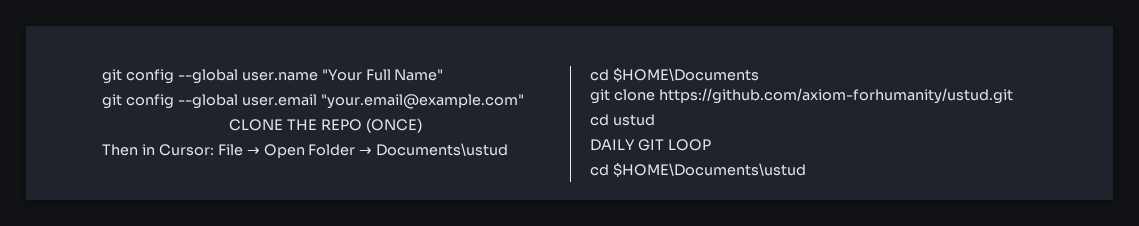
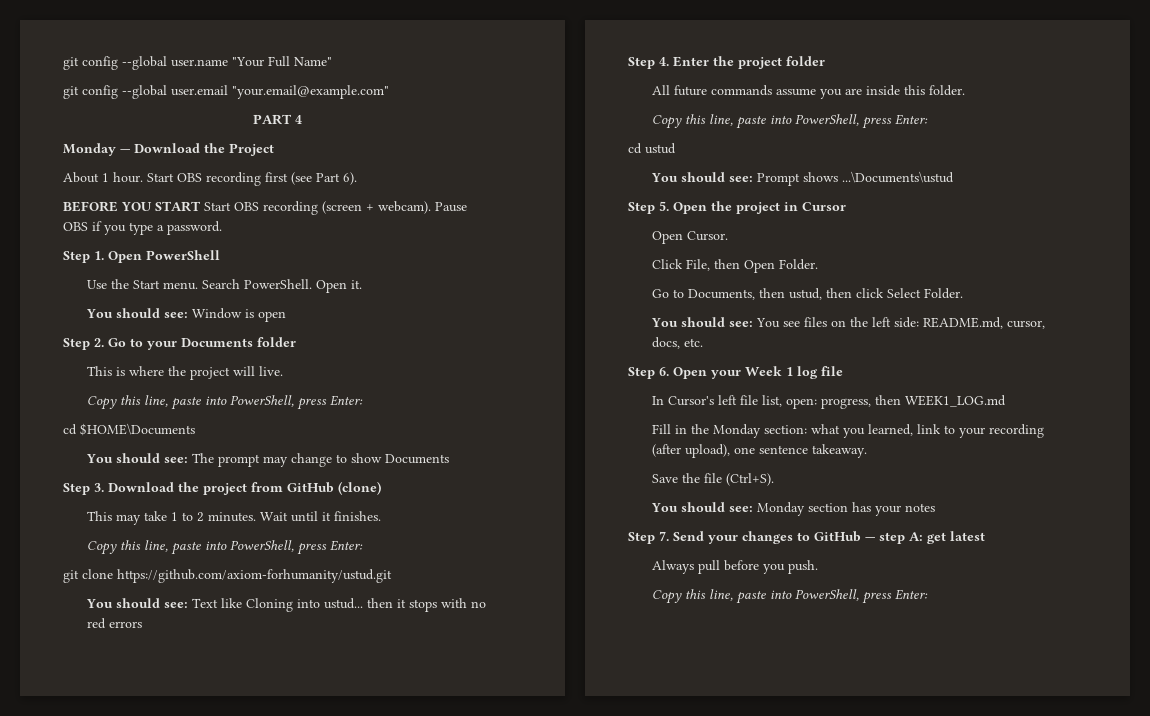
- CLONE THE REPO (ONCE)
- Then in Cursor: File → Open Folder → Documents\ustud
+ PART 4
+ Monday — Download the Project
+ About 1 hour. Start OBS recording first (see Part 6).
+ BEFORE YOU START Start OBS recording (screen + webcam). Pause OBS if you type a password.
+ Step 1. Open PowerShell
+ Use the Start menu. Search PowerShell. Open it.
+ You should see: Window is open
+ Step 2. Go to your Documents folder
+ This is where the project will live.
+ Copy this line, paste into PowerShell, press Enter:
  cd $HOME\Documents
+ You should see: The prompt may change to show Documents
+ Step 3. Download the project from GitHub (clone)
+ This may take 1 to 2 minutes. Wait until it finishes.
+ Copy this line, paste into PowerShell, press Enter:
  git clone https://github.com/axiom-forhumanity/ustud.git
+ You should see: Text like Cloning into ustud... then it stops with no red errors
+ Step 4. Enter the project folder
+ All future commands assume you are inside this folder.
+ Copy this line, paste into PowerShell, press Enter:
  cd ustud
- DAILY GIT LOOP
- cd $HOME\Documents\ustud
+ You should see: Prompt shows ...\Documents\ustud
+ Step 5. Open the project in Cursor
+ Open Cursor.
+ Click File, then Open Folder.
+ Go to Documents, then ustud, then click Select Folder.
+ You should see: You see files on the left side: README.md, cursor, docs, etc.
+ Step 6. Open your Week 1 log file
+ In Cursor's left file list, open: progress, then WEEK1_LOG.md
+ Fill in the Monday section: what you learned, link to your recording (after upload), one sentence takeaway.
+ Save the file (Ctrl+S).
+ You should see: Monday section has your notes
+ Step 7. Send your changes to GitHub — step A: get latest
+ Always pull before you push.
+ Copy this line, paste into PowerShell, press Enter:

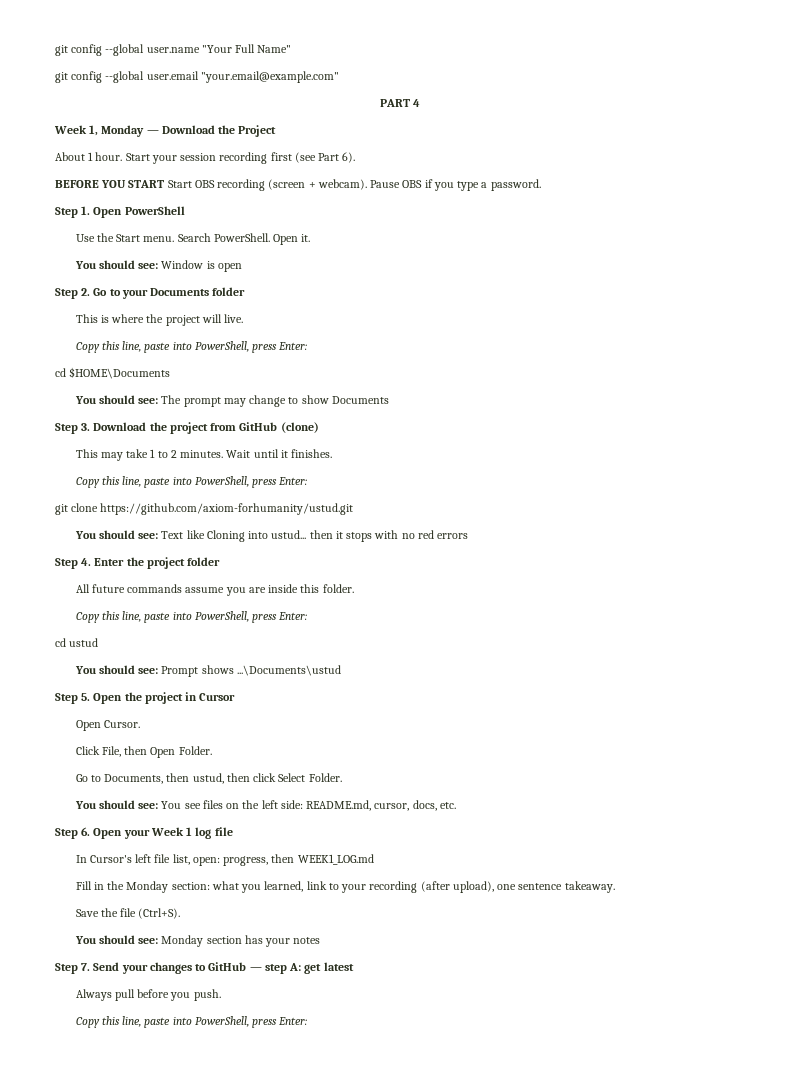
- Monday — Download the Project
+ Week 1, Monday — Download the Project
- Start OBS recording first (see Part 6).
+ Start your session recording first (see Part 6).

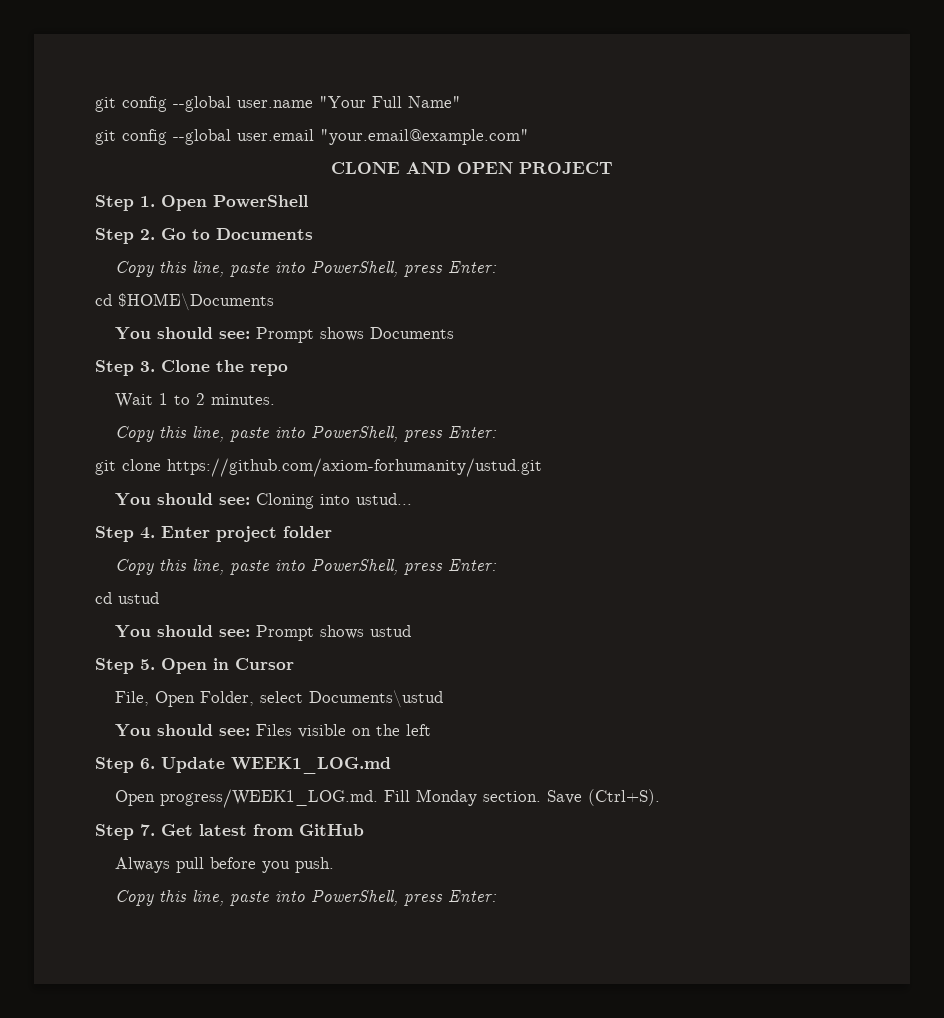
- PART 4
- Week 1, Monday — Download the Project
- About 1 hour. Start your session recording first (see Part 6).
- BEFORE YOU START Start OBS recording (screen + webcam). Pause OBS if you type a password.
+ CLONE AND OPEN PROJECT
  Step 1. Open PowerShell
- Use the Start menu. Search PowerShell. Open it.
- You should see: Window is open
- Step 2. Go to your Documents folder
- This is where the project will live.
+ Step 2. Go to Documents
- You should see: The prompt may change to show Documents
- Step 3. Download the project from GitHub (clone)
- This may take 1 to 2 minutes. Wait until it finishes.
+ You should see: Prompt shows Documents
+ Step 3. Clone the repo
+ Wait 1 to 2 minutes.
- You should see: Text like Cloning into ustud... then it stops with no red errors
+ You should see: Cloning into ustud...
- Step 4. Enter the project folder
+ Step 4. Enter project folder
- All future commands assume you are inside this folder.
- You should see: Prompt shows ...\Documents\ustud
+ You should see: Prompt shows ustud
- Step 5. Open the project in Cursor
+ Step 5. Open in Cursor
- Open Cursor.
- Click File, then Open Folder.
- Go to Documents, then ustud, then click Select Folder.
- You should see: You see files on the left side: README.md, cursor, docs, etc.
- Step 6. Open your Week 1 log file
- In Cursor's left file list, open: progress, then WEEK1_LOG.md
- Fill in the Monday section: what you learned, link to your recording (after upload), one sentence takeaway.
- Save the file (Ctrl+S).
- You should see: Monday section has your notes
- Step 7. Send your changes to GitHub — step A: get latest
+ File, Open Folder, select Documents\ustud
+ You should see: Files visible on the left
+ Step 6. Update WEEK1_LOG.md
+ Open progress/WEEK1_LOG.md. Fill Monday section. Save (Ctrl+S).
+ Step 7. Get latest from GitHub

